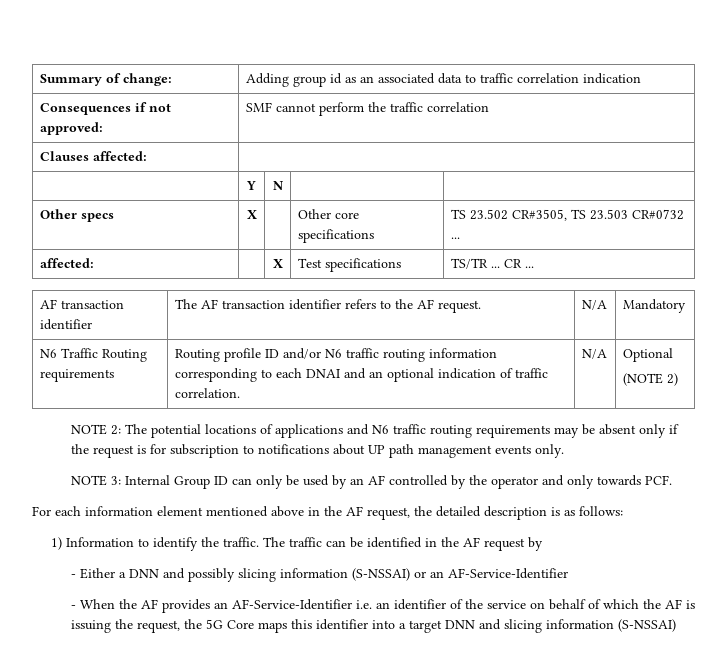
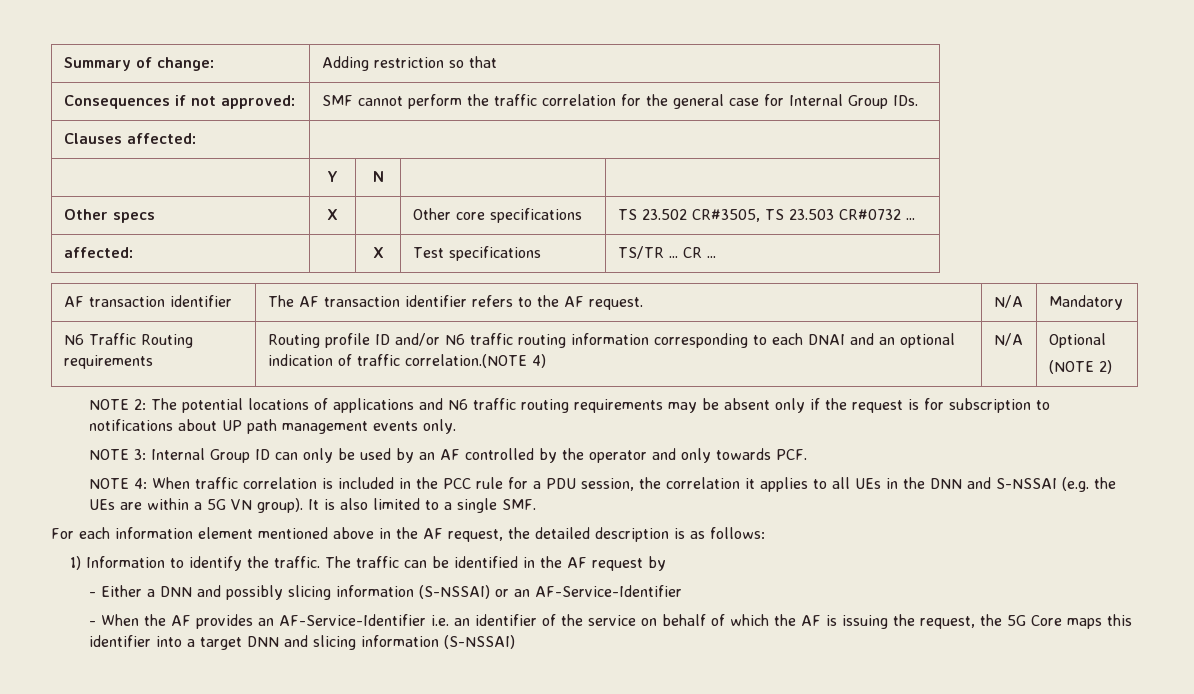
- Summary of change: | Adding group id as an associated data to traffic correlation indication
+ Summary of change: | Adding restriction so that
- Consequences if not approved: | SMF cannot perform the traffic correlation
+ Consequences if not approved: | SMF cannot perform the traffic correlation for the general case for Internal Group IDs.
- N6 Traffic Routing requirements | Routing profile ID and/or N6 traffic routing information corresponding to each DNAI and an optional indication of traffic correlation. | N/A | Optional
+ N6 Traffic Routing requirements | Routing profile ID and/or N6 traffic routing information corresponding to each DNAI and an optional indication of traffic correlation.(NOTE 4) | N/A | Optional
+ NOTE 4: When traffic correlation is included in the PCC rule for a PDU session, the correlation it applies to all UEs in the DNN and S-NSSAI (e.g. the UEs are within a 5G VN group). It is also limited to a single SMF.

